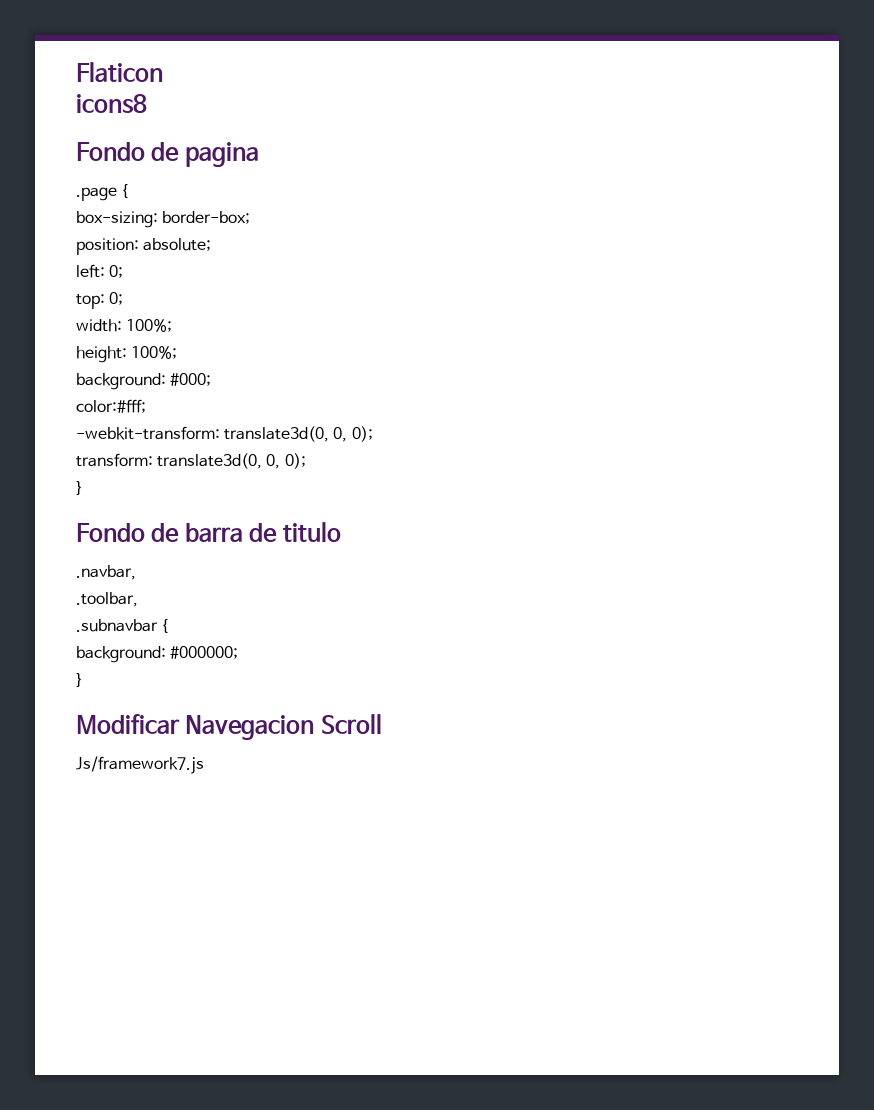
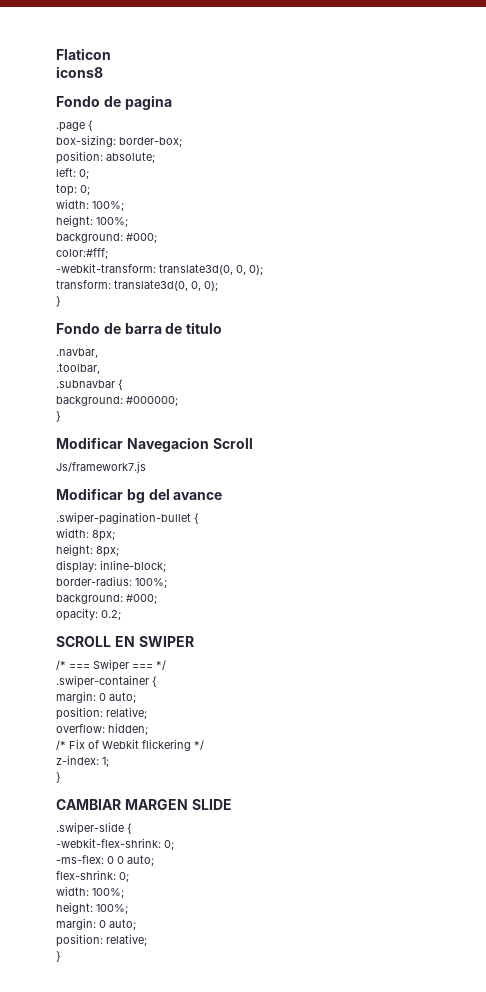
+ Modificar bg del avance
+ .swiper-pagination-bullet {
+ width: 8px;
+ height: 8px;
+ display: inline-block;
+ border-radius: 100%;
+ background: #000;
+ opacity: 0.2;
+ SCROLL EN SWIPER
+ /* === Swiper === */
+ .swiper-container {
+ margin: 0 auto;
+ position: relative;
+ overflow: hidden;
+ /* Fix of Webkit flickering */
+ z-index: 1;
+ }
+ CAMBIAR MARGEN SLIDE
+ .swiper-slide {
+ -webkit-flex-shrink: 0;
+ -ms-flex: 0 0 auto;
+ flex-shrink: 0;
+ width: 100%;
+ height: 100%;
+ margin: 0 auto;
+ position: relative;
+ }

